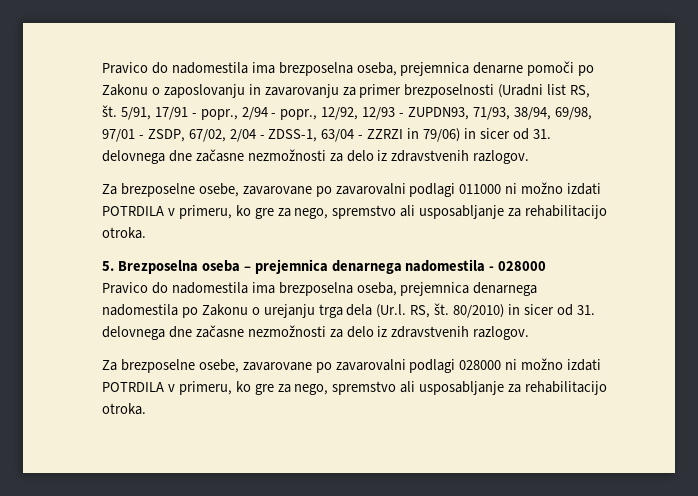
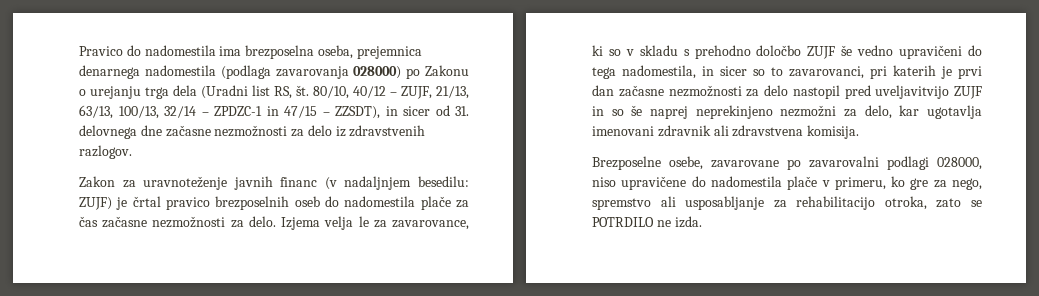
- Pravico do nadomestila ima brezposelna oseba, prejemnica denarne pomoči po Zakonu o zaposlovanju in zavarovanju za primer brezposelnosti (Uradni list RS, št. 5/91, 17/91 - popr., 2/94 - popr., 12/92, 12/93 - ZUPDN93, 71/93, 38/94, 69/98, 97/01 - ZSDP, 67/02, 2/04 - ZDSS-1, 63/04 - ZZRZI in 79/06) in sicer od 31. delovnega dne začasne nezmožnosti za delo iz zdravstvenih razlogov.
+ Pravico do nadomestila ima brezposelna oseba, prejemnica denarnega nadomestila (podlaga zavarovanja 028000) po Zakonu o urejanju trga dela (Uradni list RS, št. 80/10, 40/12 – ZUJF, 21/13, 63/13, 100/13, 32/14 – ZPDZC-1 in 47/15 – ZZSDT), in sicer od 31. delovnega dne začasne nezmožnosti za delo iz zdravstvenih razlogov.
- Za brezposelne osebe, zavarovane po zavarovalni podlagi 011000 ni možno izdati POTRDILA v primeru, ko gre za nego, spremstvo ali usposabljanje za rehabilitacijo otroka.
- 5. Brezposelna oseba – prejemnica denarnega nadomestila - 028000
- Pravico do nadomestila ima brezposelna oseba, prejemnica denarnega nadomestila po Zakonu o urejanju trga dela (Ur.l. RS, št. 80/2010) in sicer od 31. delovnega dne začasne nezmožnosti za delo iz zdravstvenih razlogov.
- Za brezposelne osebe, zavarovane po zavarovalni podlagi 028000 ni možno izdati POTRDILA v primeru, ko gre za nego, spremstvo ali usposabljanje za rehabilitacijo otroka.
+ Zakon za uravnoteženje javnih financ (v nadaljnjem besedilu: ZUJF) je črtal pravico brezposelnih oseb do nadomestila plače za čas začasne nezmožnosti za delo. Izjema velja le za zavarovance, ki so v skladu s prehodno določbo ZUJF še vedno upravičeni do tega nadomestila, in sicer so to zavarovanci, pri katerih je prvi dan začasne nezmožnosti za delo nastopil pred uveljavitvijo ZUJF in so še naprej neprekinjeno nezmožni za delo, kar ugotavlja imenovani zdravnik ali zdravstvena komisija.
+ Brezposelne osebe, zavarovane po zavarovalni podlagi 028000, niso upravičene do nadomestila plače v primeru, ko gre za nego, spremstvo ali usposabljanje za rehabilitacijo otroka, zato se POTRDILO ne izda.

